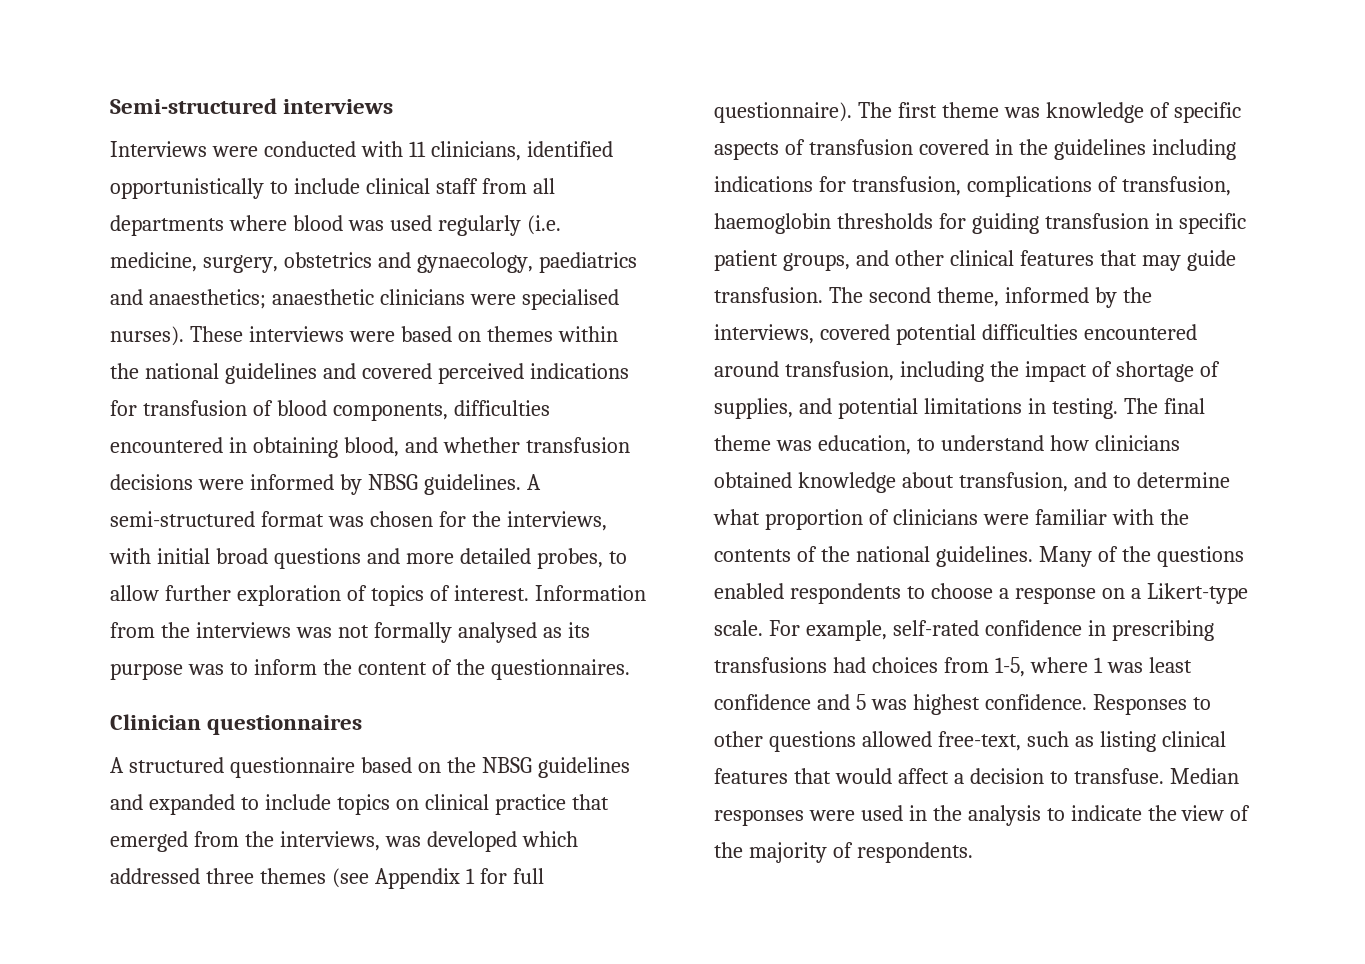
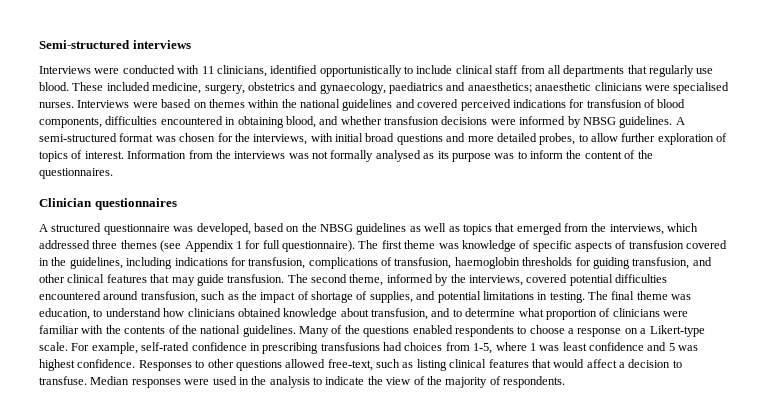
- Interviews were conducted with 11 clinicians, identified opportunistically to include clinical staff from all departments where blood was used regularly (i.e. medicine, surgery, obstetrics and gynaecology, paediatrics and anaesthetics; anaesthetic clinicians were specialised nurses). These interviews were based on themes within the national guidelines and covered perceived indications for transfusion of blood components, difficulties encountered in obtaining blood, and whether transfusion decisions were informed by NBSG guidelines.
+ Interviews were conducted with 11 clinicians, identified opportunistically to include clinical staff from all departments that regularly use blood. These included medicine, surgery, obstetrics and gynaecology, paediatrics and anaesthetics; anaesthetic clinicians were specialised nurses. Interviews were based on themes within the national guidelines and covered perceived indications for transfusion of blood components, difficulties encountered in obtaining blood, and whether transfusion decisions were informed by NBSG guidelines.
- A structured questionnaire based on the NBSG guidelines and expanded to include topics on clinical practice that emerged from the interviews, was developed which addressed three themes (see Appendix 1 for full questionnaire).
+ A structured questionnaire was developed, based on the NBSG guidelines as well as topics that emerged from the interviews, which addressed three themes (see Appendix 1 for full questionnaire).
- The first theme was knowledge of specific aspects of transfusion covered in the guidelines including indications for transfusion, complications of transfusion, haemoglobin thresholds for guiding transfusion in specific patient groups, and other clinical features that may guide transfusion.
+ The first theme was knowledge of specific aspects of transfusion covered in the guidelines, including indications for transfusion, complications of transfusion, haemoglobin thresholds for guiding transfusion, and other clinical features that may guide transfusion.
- The second theme, informed by the interviews, covered potential difficulties encountered around transfusion, including the impact of shortage of supplies, and potential limitations in testing.
+ The second theme, informed by the interviews, covered potential difficulties encountered around transfusion, such as the impact of shortage of supplies, and potential limitations in testing.

